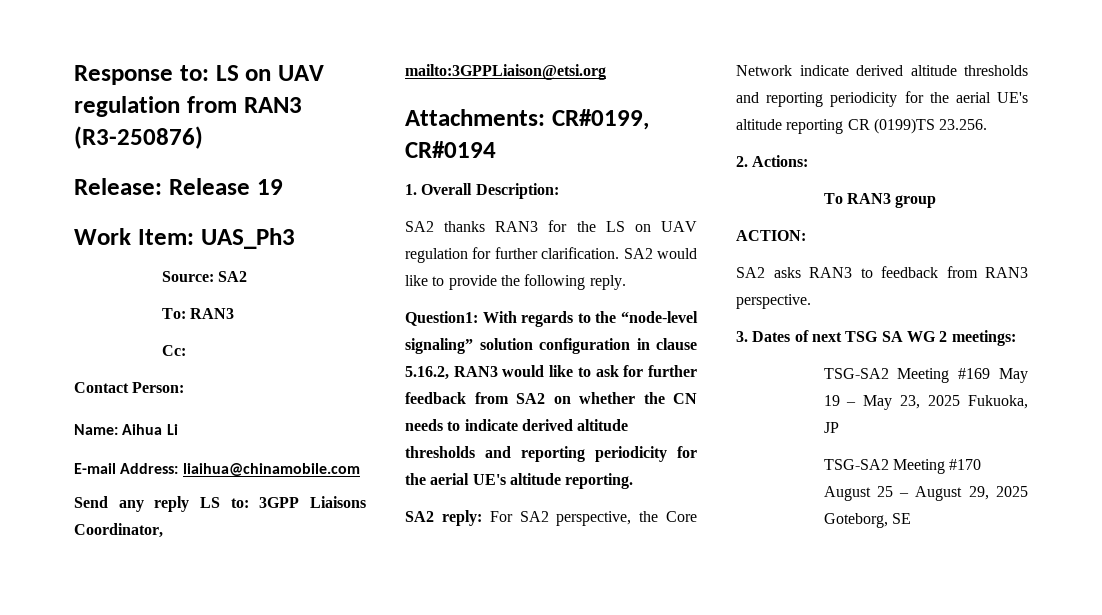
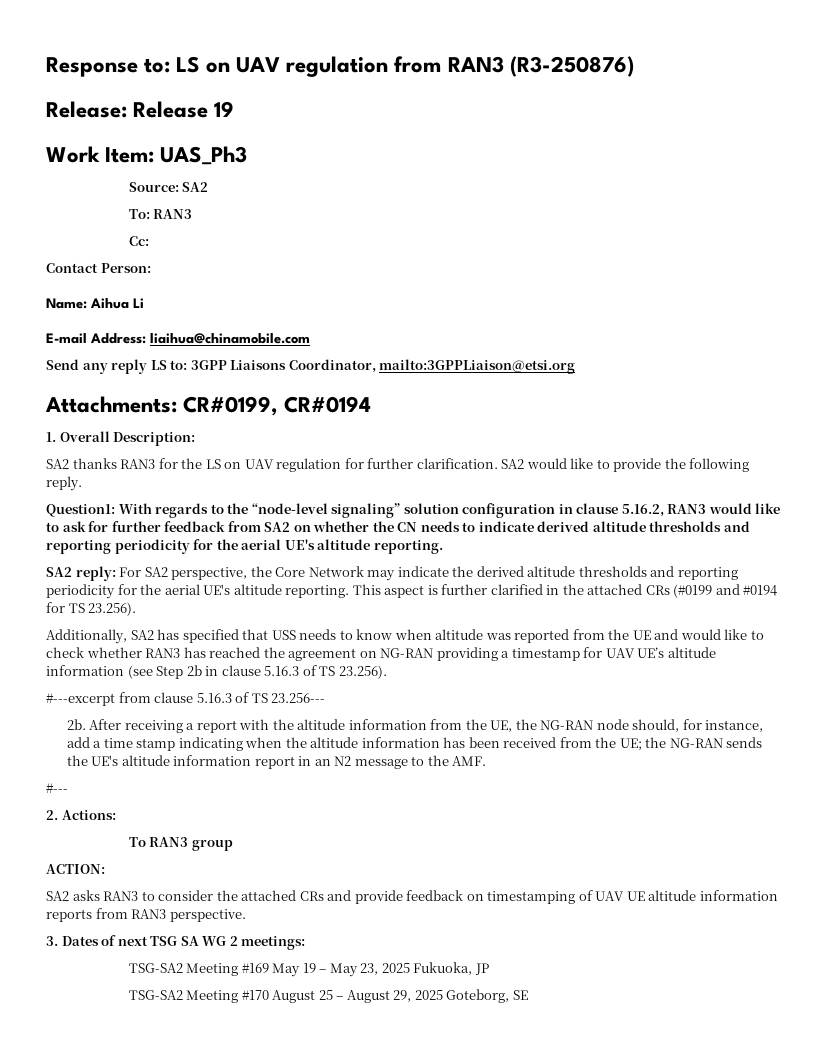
- SA2 reply: For SA2 perspective, the Core Network indicate derived altitude thresholds and reporting periodicity for the aerial UE's altitude reporting CR (0199)TS 23.256.
+ SA2 reply: For SA2 perspective, the Core Network may indicate the derived altitude thresholds and reporting periodicity for the aerial UE's altitude reporting. This aspect is further clarified in the attached CRs (#0199 and #0194 for TS 23.256).
+ Additionally, SA2 has specified that USS needs to know when altitude was reported from the UE and would like to check whether RAN3 has reached the agreement on NG-RAN providing a timestamp for UAV UE’s altitude information (see Step 2b in clause 5.16.3 of TS 23.256).
+ #---excerpt from clause 5.16.3 of TS 23.256---
+ 2b. After receiving a report with the altitude information from the UE, the NG-RAN node should, for instance, add a time stamp indicating when the altitude information has been received from the UE; the NG-RAN sends the UE's altitude information report in an N2 message to the AMF.
+ #---
- SA2 asks RAN3 to feedback from RAN3 perspective.
+ SA2 asks RAN3 to consider the attached CRs and provide feedback on timestamping of UAV UE altitude information reports from RAN3 perspective.

